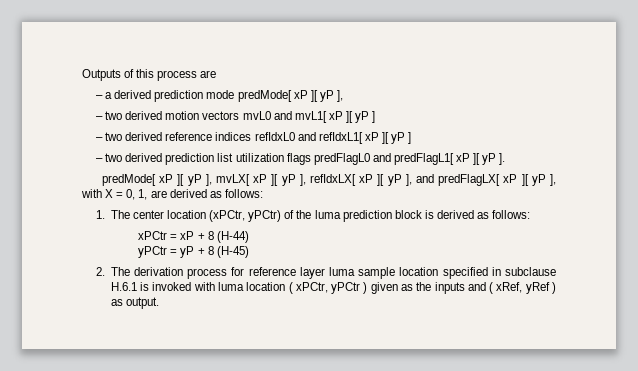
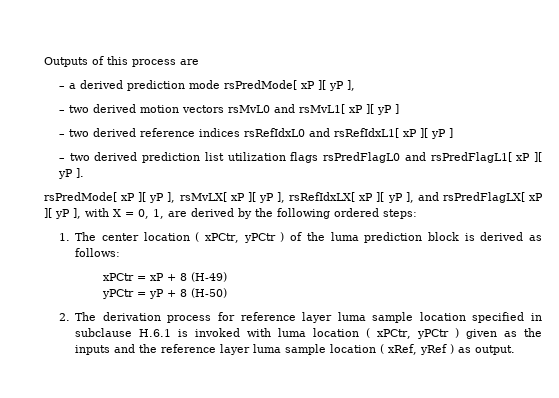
- – a derived prediction mode predMode[ xP ][ yP ],
+ – a derived prediction mode rsPredMode[ xP ][ yP ],
- – two derived motion vectors mvL0 and mvL1[ xP ][ yP ]
+ – two derived motion vectors rsMvL0 and rsMvL1[ xP ][ yP ]
- – two derived reference indices refIdxL0 and refIdxL1[ xP ][ yP ]
+ – two derived reference indices rsRefIdxL0 and rsRefIdxL1[ xP ][ yP ]
- – two derived prediction list utilization flags predFlagL0 and predFlagL1[ xP ][ yP ].
+ – two derived prediction list utilization flags rsPredFlagL0 and rsPredFlagL1[ xP ][ yP ].
- predMode[ xP ][ yP ], mvLX[ xP ][ yP ], refIdxLX[ xP ][ yP ], and predFlagLX[ xP ][ yP ], with X = 0, 1, are derived as follows:
+ rsPredMode[ xP ][ yP ], rsMvLX[ xP ][ yP ], rsRefIdxLX[ xP ][ yP ], and rsPredFlagLX[ xP ][ yP ], with X = 0, 1, are derived by the following ordered steps:
- 1. The center location (xPCtr, yPCtr) of the luma prediction block is derived as follows:
+ 1. The center location ( xPCtr, yPCtr ) of the luma prediction block is derived as follows:
- xPCtr = xP + 8 (H-44)
+ xPCtr = xP + 8 (H-49)
- yPCtr = yP + 8 (H-45)
+ yPCtr = yP + 8 (H-50)
- 2. The derivation process for reference layer luma sample location specified in subclause H.6.1 is invoked with luma location ( xPCtr, yPCtr ) given as the inputs and ( xRef, yRef ) as output.
+ 2. The derivation process for reference layer luma sample location specified in subclause H.6.1 is invoked with luma location ( xPCtr, yPCtr ) given as the inputs and the reference layer luma sample location ( xRef, yRef ) as output.

